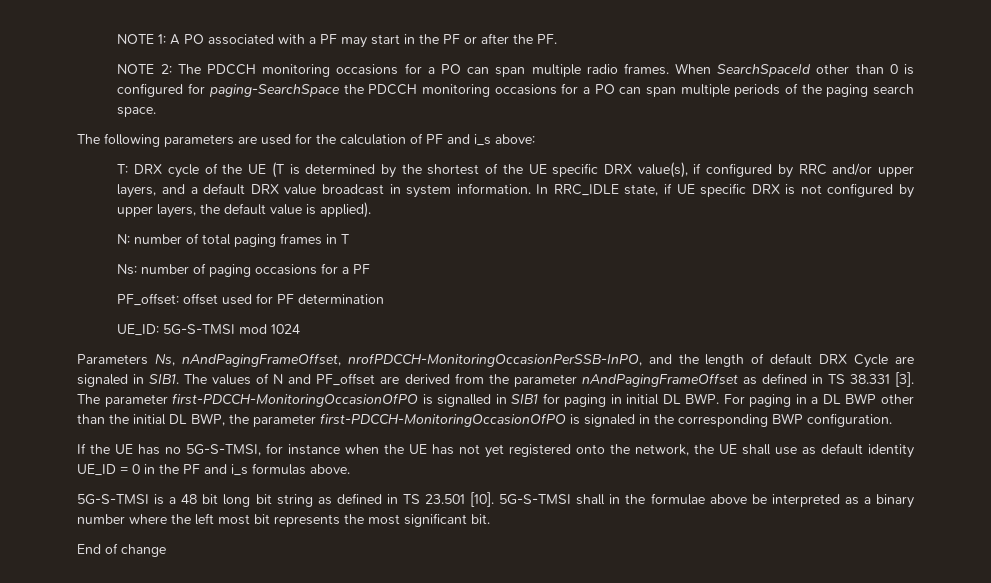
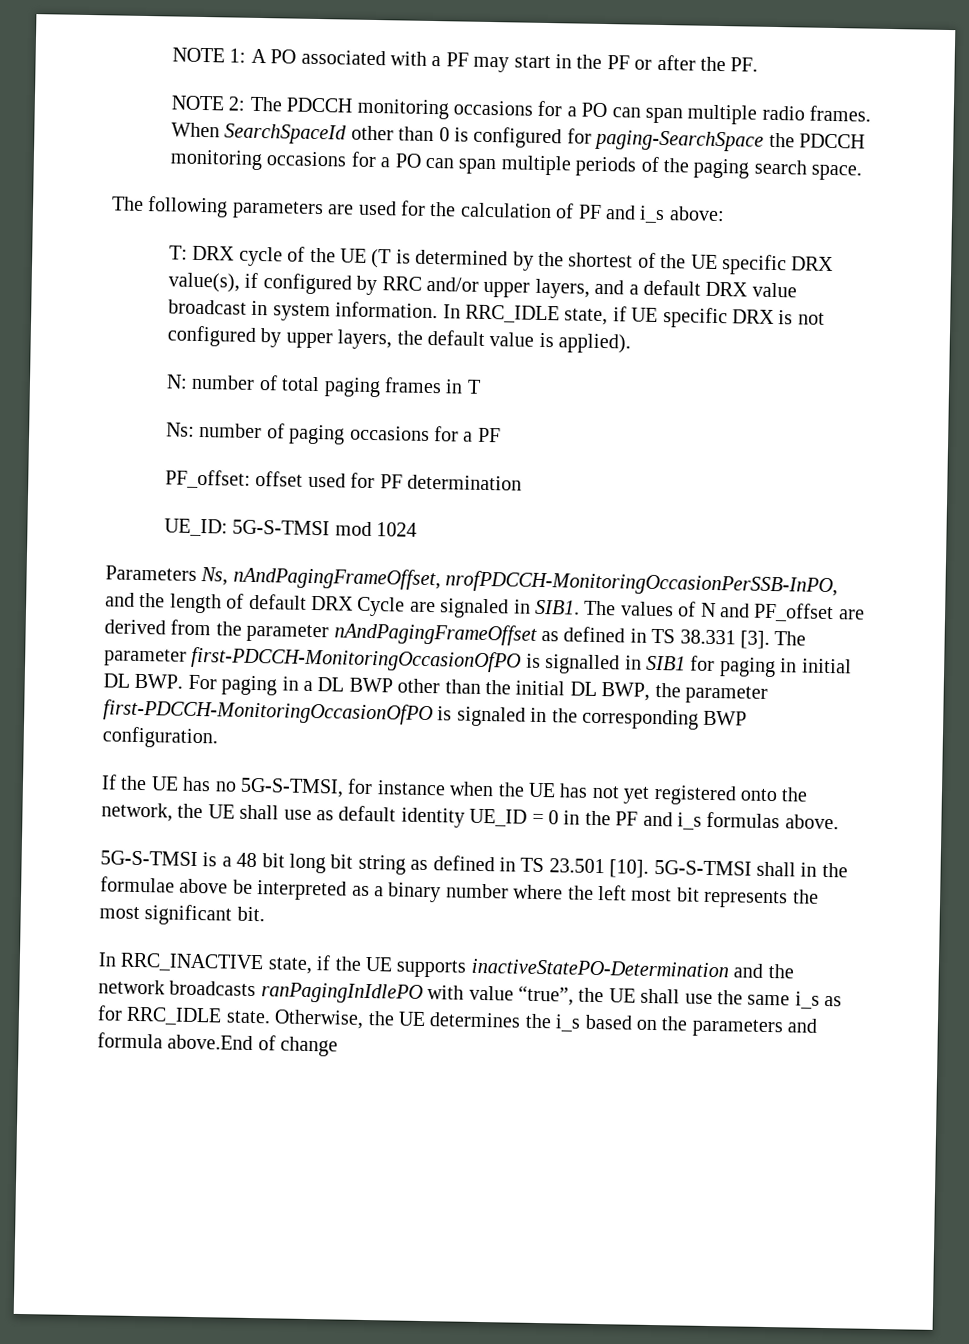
- End of change
+ In RRC_INACTIVE state, if the UE supports inactiveStatePO-Determination and the network broadcasts ranPagingInIdlePO with value “true”, the UE shall use the same i_s as for RRC_IDLE state. Otherwise, the UE determines the i_s based on the parameters and formula above.End of change

